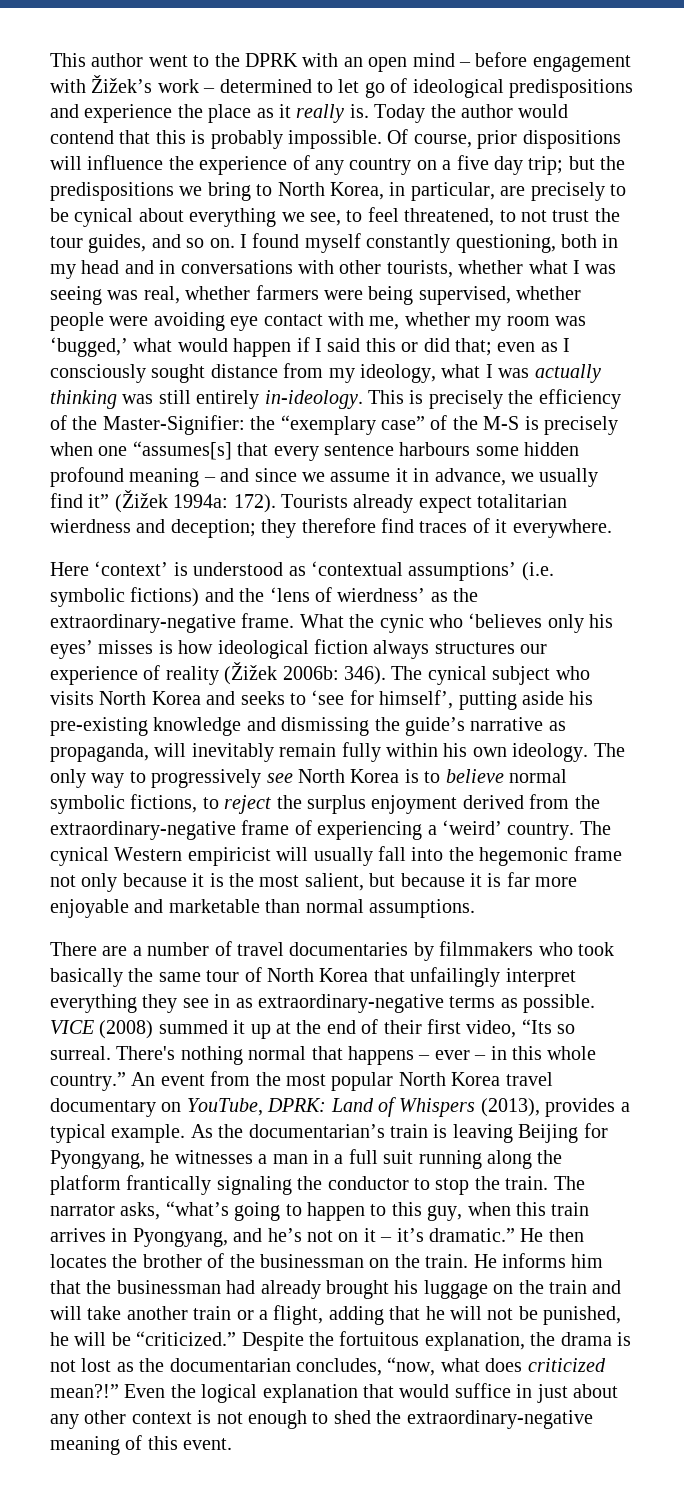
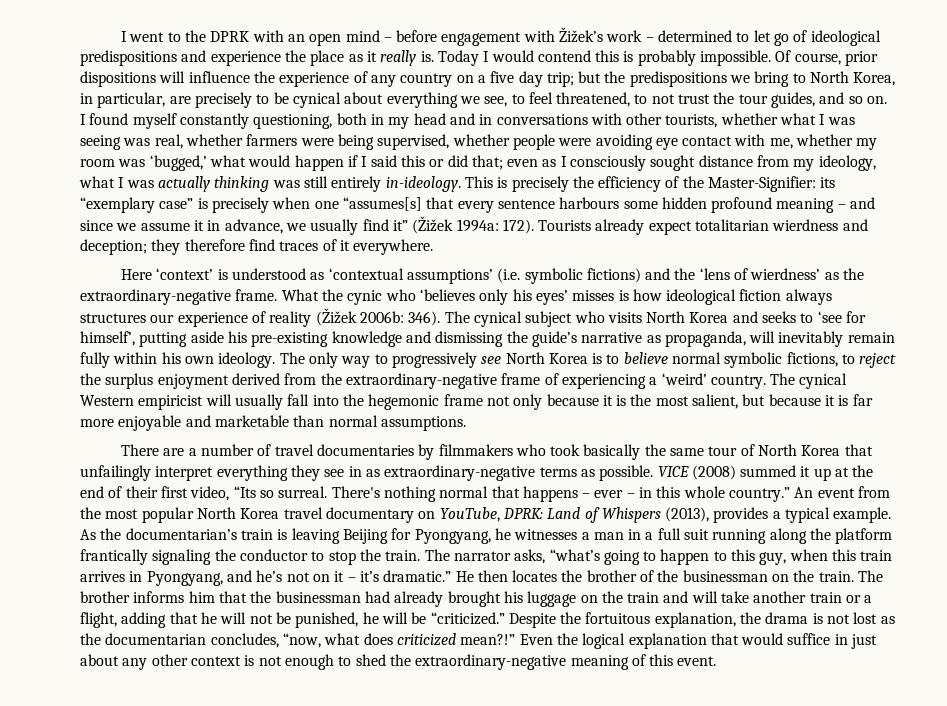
- This author went to the DPRK with an open mind – before engagement with Žižek’s work – determined to let go of ideological predispositions and experience the place as it really is.
+ I went to the DPRK with an open mind – before engagement with Žižek’s work – determined to let go of ideological predispositions and experience the place as it really is.
- Today the author would contend that this is probably impossible.
+ Today I would contend this is probably impossible.
- This is precisely the efficiency of the Master-Signifier: the “exemplary case” of the M-S is precisely when one “assumes[s] that every sentence harbours some hidden profound meaning – and since we assume it in advance, we usually find it” (Žižek 1994a: 172).
+ This is precisely the efficiency of the Master-Signifier: its “exemplary case” is precisely when one “assumes[s] that every sentence harbours some hidden profound meaning – and since we assume it in advance, we usually find it” (Žižek 1994a: 172).
- He informs him that the businessman had already brought his luggage on the train and will take another train or a flight, adding that he will not be punished, he will be “criticized.”
+ The brother informs him that the businessman had already brought his luggage on the train and will take another train or a flight, adding that he will not be punished, he will be “criticized.”

